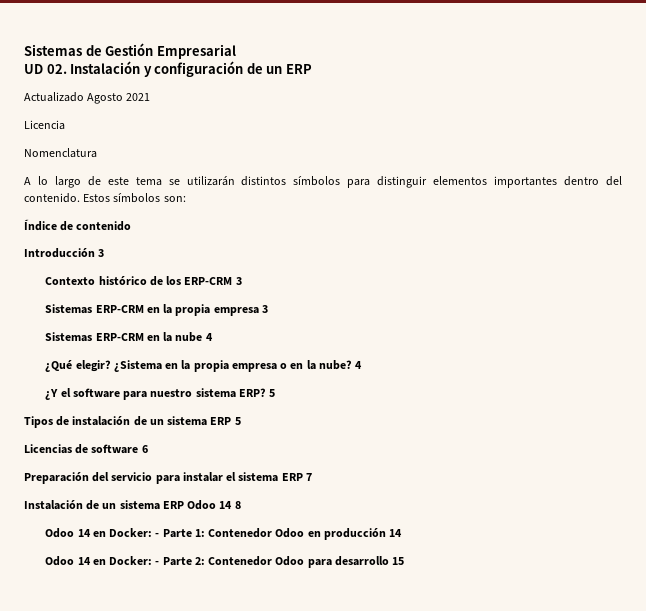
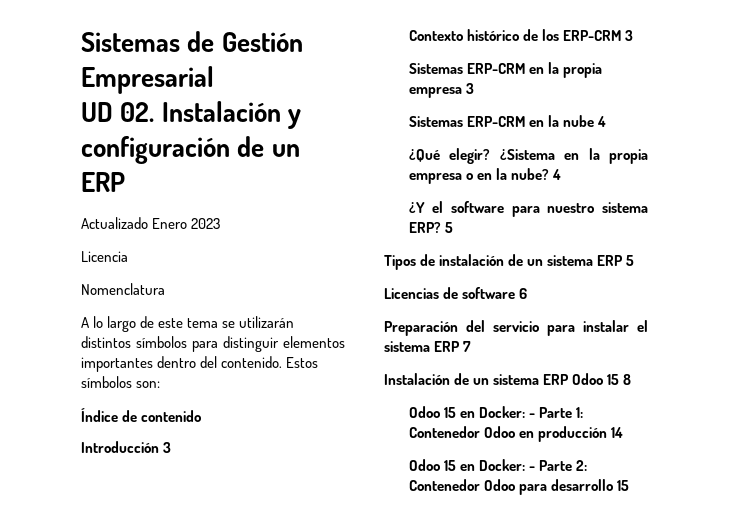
- Actualizado Agosto 2021
+ Actualizado Enero 2023
- Instalación de un sistema ERP Odoo 14 8
+ Instalación de un sistema ERP Odoo 15 8
- Odoo 14 en Docker: - Parte 1: Contenedor Odoo en producción 14
+ Odoo 15 en Docker: - Parte 1: Contenedor Odoo en producción 14
- Odoo 14 en Docker: - Parte 2: Contenedor Odoo para desarrollo 15
+ Odoo 15 en Docker: - Parte 2: Contenedor Odoo para desarrollo 15

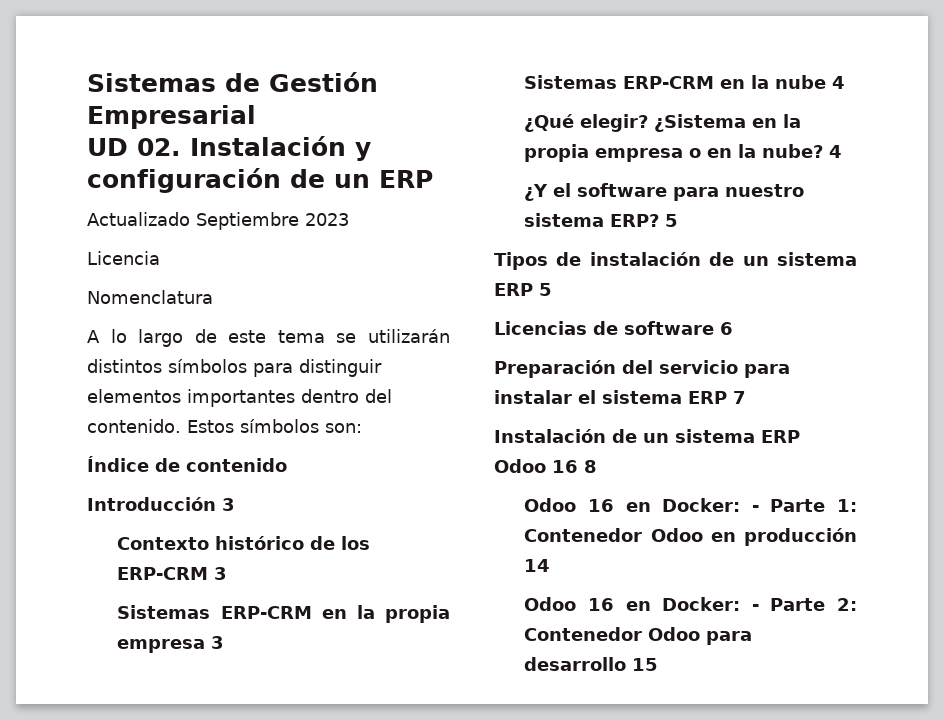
- Actualizado Enero 2023
+ Actualizado Septiembre 2023
- Instalación de un sistema ERP Odoo 15 8
+ Instalación de un sistema ERP Odoo 16 8
- Odoo 15 en Docker: - Parte 1: Contenedor Odoo en producción 14
+ Odoo 16 en Docker: - Parte 1: Contenedor Odoo en producción 14
- Odoo 15 en Docker: - Parte 2: Contenedor Odoo para desarrollo 15
+ Odoo 16 en Docker: - Parte 2: Contenedor Odoo para desarrollo 15

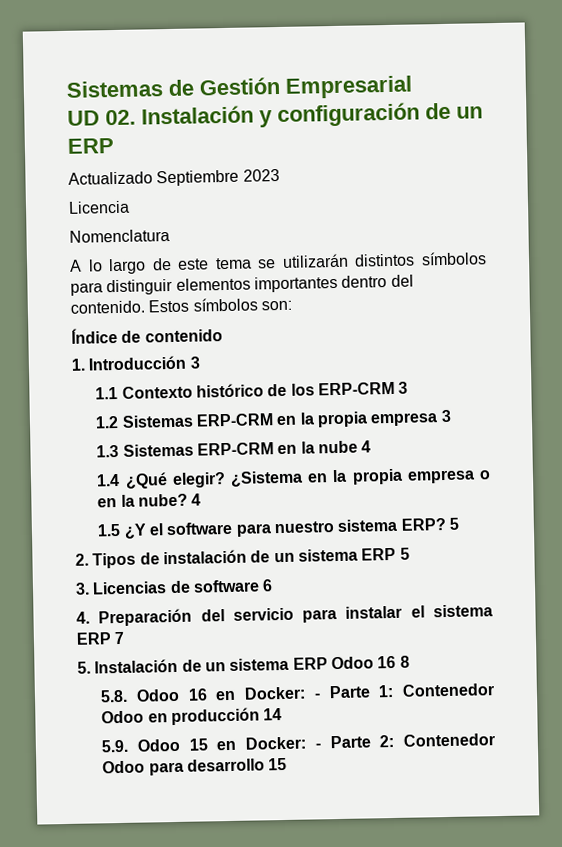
- Introducción 3
+ 1. Introducción 3
- Contexto histórico de los ERP-CRM 3
+ 1.1 Contexto histórico de los ERP-CRM 3
- Sistemas ERP-CRM en la propia empresa 3
+ 1.2 Sistemas ERP-CRM en la propia empresa 3
- Sistemas ERP-CRM en la nube 4
+ 1.3 Sistemas ERP-CRM en la nube 4
- ¿Qué elegir?
+ 1.4 ¿Qué elegir?
- ¿Y el software para nuestro sistema ERP?
+ 1.5 ¿Y el software para nuestro sistema ERP?
- Tipos de instalación de un sistema ERP 5
+ 2. Tipos de instalación de un sistema ERP 5
- Licencias de software 6
+ 3. Licencias de software 6
- Preparación del servicio para instalar el sistema ERP 7
+ 4. Preparación del servicio para instalar el sistema ERP 7
- Instalación de un sistema ERP Odoo 16 8
+ 5. Instalación de un sistema ERP Odoo 16 8
- Odoo 16 en Docker: - Parte 1: Contenedor Odoo en producción 14
+ 5.8. Odoo 16 en Docker: - Parte 1: Contenedor Odoo en producción 14
- Odoo 16 en Docker: - Parte 2: Contenedor Odoo para desarrollo 15
+ 5.9. Odoo 15 en Docker: - Parte 2: Contenedor Odoo para desarrollo 15

